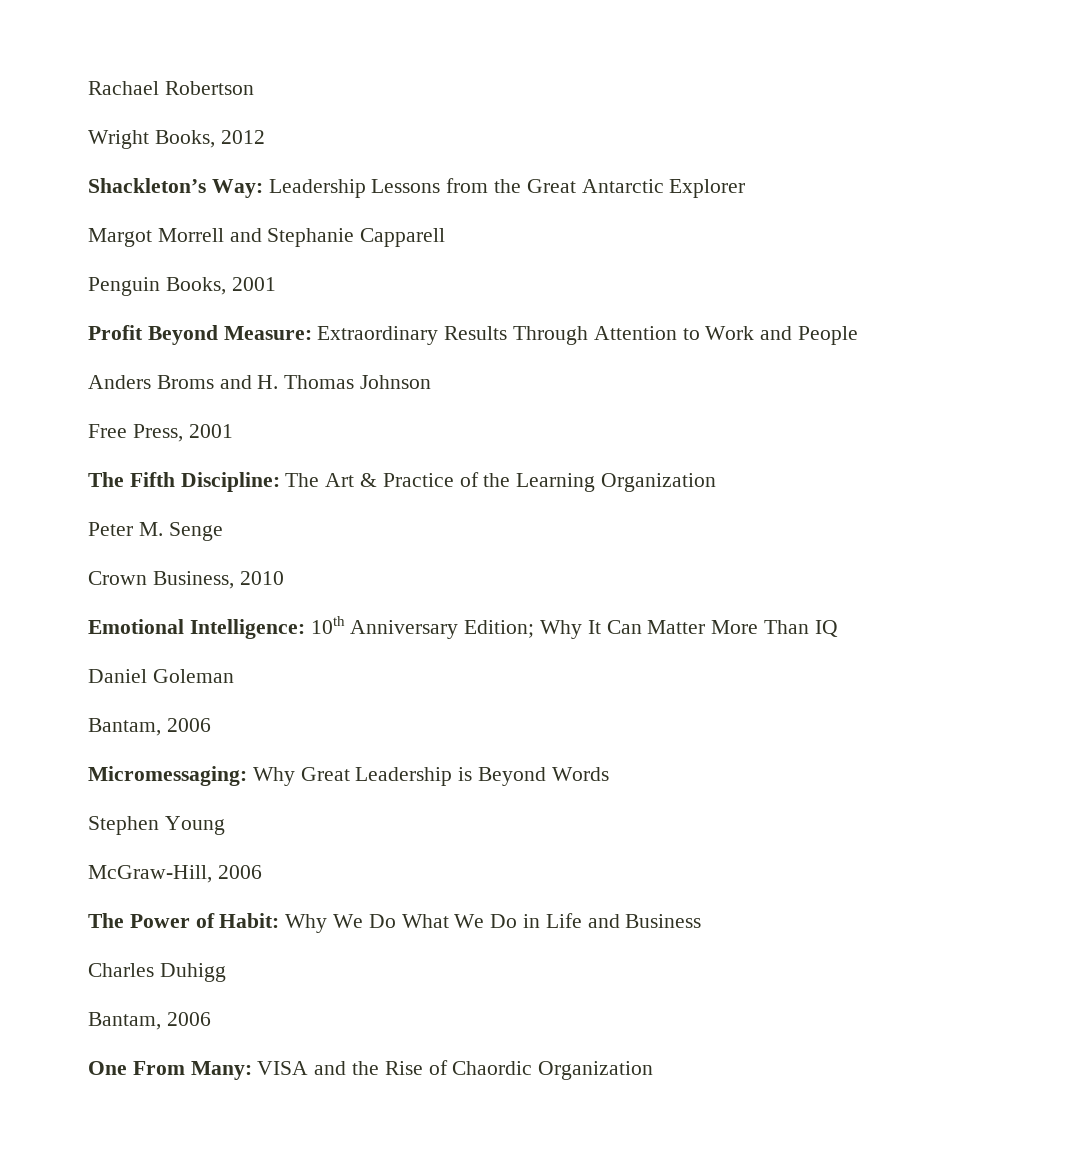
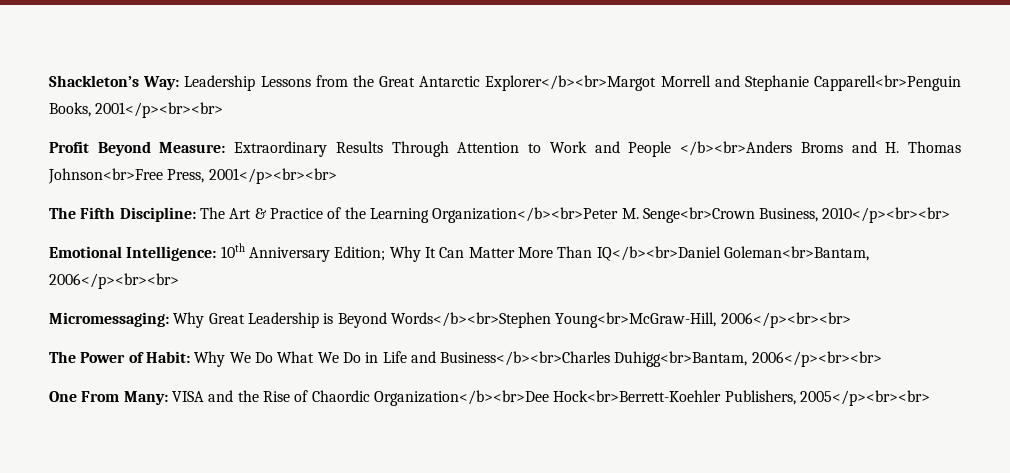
- Rachael Robertson
- Wright Books, 2012
- Shackleton’s Way: Leadership Lessons from the Great Antarctic Explorer
- Margot Morrell and Stephanie Capparell
- Penguin Books, 2001
+ Shackleton’s Way: Leadership Lessons from the Great Antarctic Explorer</b><br>Margot Morrell and Stephanie Capparell<br>Penguin Books, 2001</p><br><br>
- Profit Beyond Measure: Extraordinary Results Through Attention to Work and People
- Anders Broms and H. Thomas Johnson
- Free Press, 2001
+ Profit Beyond Measure: Extraordinary Results Through Attention to Work and People </b><br>Anders Broms and H. Thomas Johnson<br>Free Press, 2001</p><br><br>
- The Fifth Discipline: The Art & Practice of the Learning Organization
- Peter M. Senge
- Crown Business, 2010
+ The Fifth Discipline: The Art & Practice of the Learning Organization</b><br>Peter M. Senge<br>Crown Business, 2010</p><br><br>
- Emotional Intelligence: 10th Anniversary Edition; Why It Can Matter More Than IQ
- Daniel Goleman
- Bantam, 2006
+ Emotional Intelligence: 10th Anniversary Edition; Why It Can Matter More Than IQ</b><br>Daniel Goleman<br>Bantam, 2006</p><br><br>
- Micromessaging: Why Great Leadership is Beyond Words
- Stephen Young
- McGraw-Hill, 2006
+ Micromessaging: Why Great Leadership is Beyond Words</b><br>Stephen Young<br>McGraw-Hill, 2006</p><br><br>
- The Power of Habit: Why We Do What We Do in Life and Business
- Charles Duhigg
- Bantam, 2006
+ The Power of Habit: Why We Do What We Do in Life and Business</b><br>Charles Duhigg<br>Bantam, 2006</p><br><br>
- One From Many: VISA and the Rise of Chaordic Organization
+ One From Many: VISA and the Rise of Chaordic Organization</b><br>Dee Hock<br>Berrett-Koehler Publishers, 2005</p><br><br>

